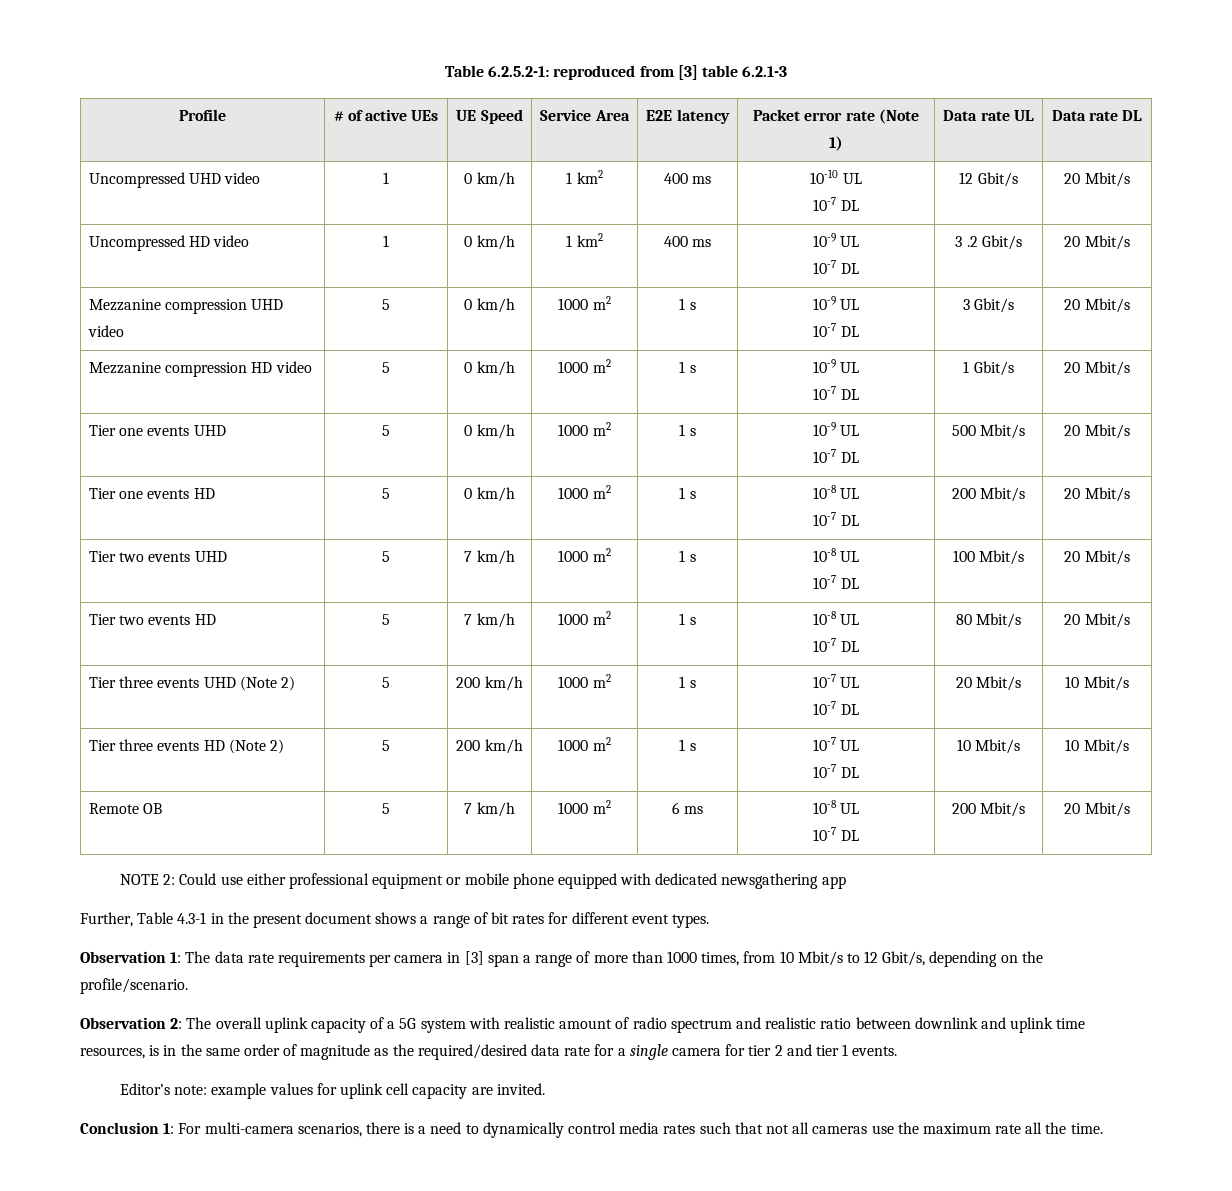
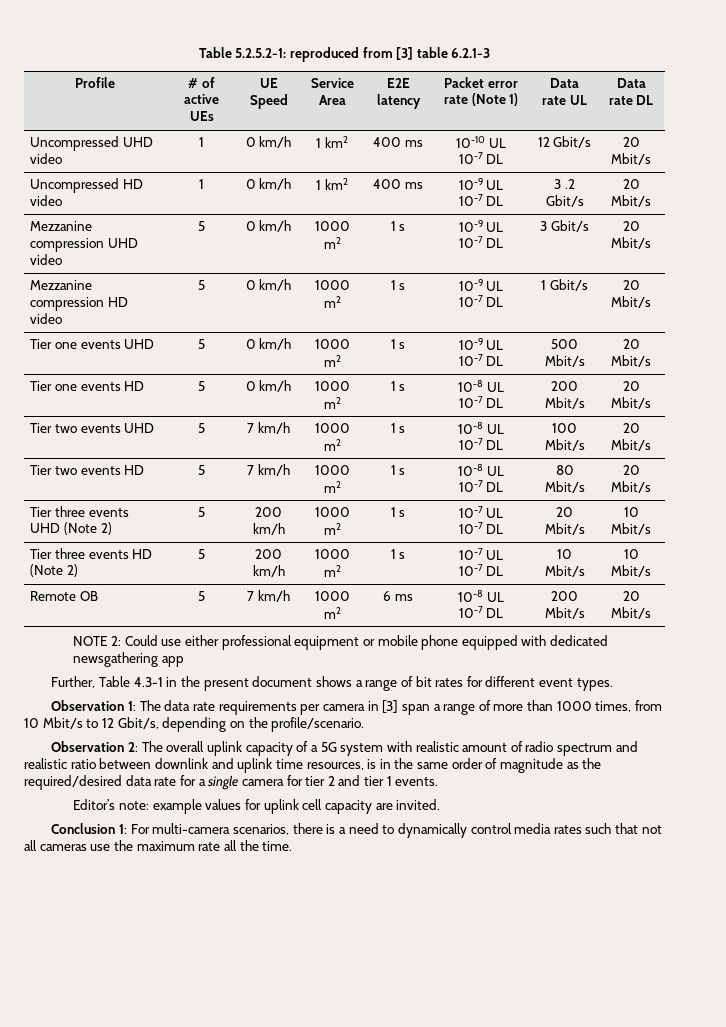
- Table 6.2.5.2-1: reproduced from [3] table 6.2.1-3
+ Table 5.2.5.2-1: reproduced from [3] table 6.2.1-3

